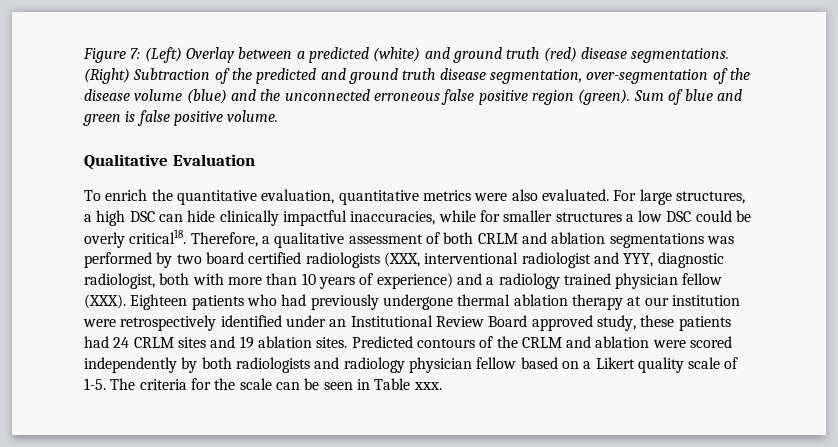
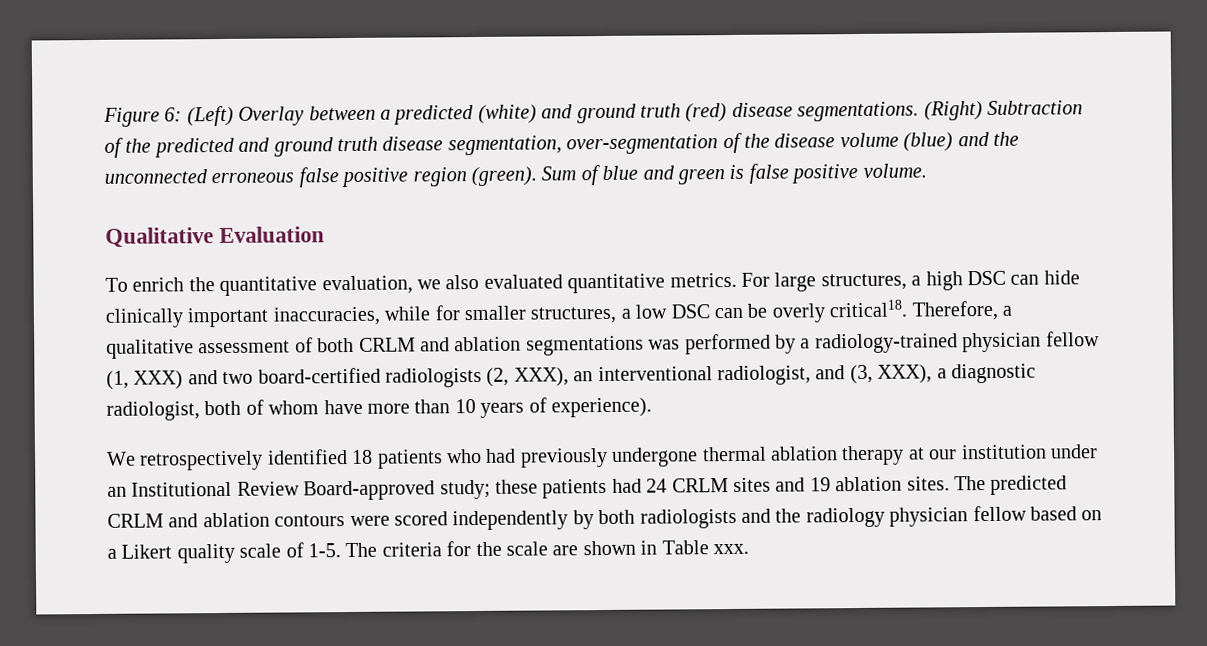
- Figure 7: (Left) Overlay between a predicted (white) and ground truth (red) disease segmentations.
+ Figure 6: (Left) Overlay between a predicted (white) and ground truth (red) disease segmentations.
- To enrich the quantitative evaluation, quantitative metrics were also evaluated.
+ To enrich the quantitative evaluation, we also evaluated quantitative metrics.
- For large structures, a high DSC can hide clinically impactful inaccuracies, while for smaller structures a low DSC could be overly critical18.
+ For large structures, a high DSC can hide clinically important inaccuracies, while for smaller structures, a low DSC can be overly critical18.
- Therefore, a qualitative assessment of both CRLM and ablation segmentations was performed by two board certified radiologists (XXX, interventional radiologist and YYY, diagnostic radiologist, both with more than 10 years of experience) and a radiology trained physician fellow (XXX). Eighteen patients who had previously undergone thermal ablation therapy at our institution were retrospectively identified under an Institutional Review Board approved study, these patients had 24 CRLM sites and 19 ablation sites.
+ Therefore, a qualitative assessment of both CRLM and ablation segmentations was performed by a radiology-trained physician fellow (1, XXX) and two board-certified radiologists (2, XXX), an interventional radiologist, and (3, XXX), a diagnostic radiologist, both of whom have more than 10 years of experience).
+ We retrospectively identified 18 patients who had previously undergone thermal ablation therapy at our institution under an Institutional Review Board-approved study; these patients had 24 CRLM sites and 19 ablation sites.
- Predicted contours of the CRLM and ablation were scored independently by both radiologists and radiology physician fellow based on a Likert quality scale of 1-5.
+ The predicted CRLM and ablation contours were scored independently by both radiologists and the radiology physician fellow based on a Likert quality scale of 1-5.
- The criteria for the scale can be seen in Table xxx.
+ The criteria for the scale are shown in Table xxx.

